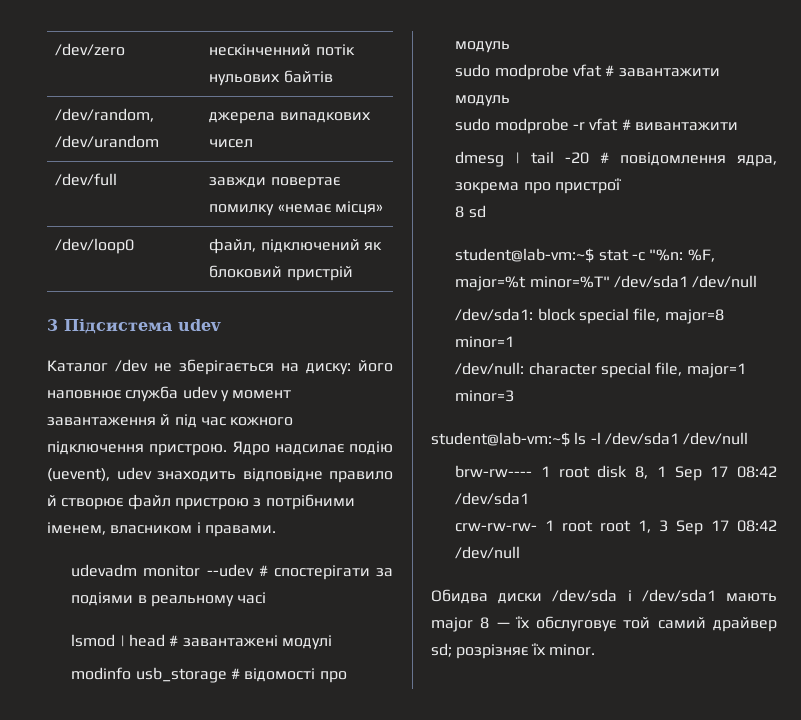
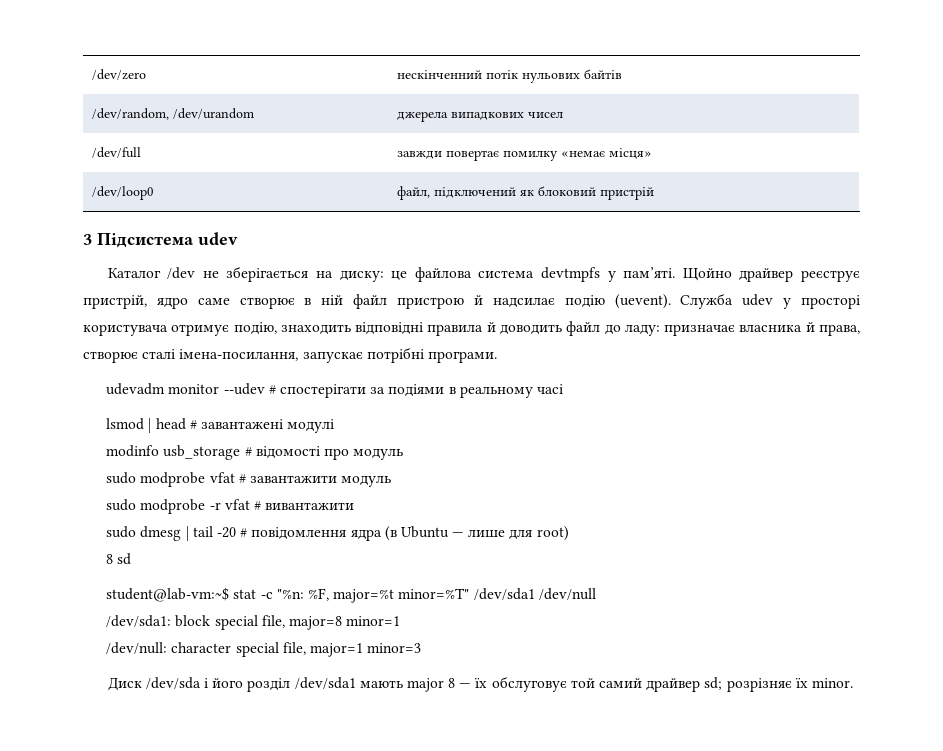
- Каталог /dev не зберігається на диску: його наповнює служба udev у момент завантаження й під час кожного підключення пристрою. Ядро надсилає подію (uevent), udev знаходить відповідне правило й створює файл пристрою з потрібними іменем, власником і правами.
+ Каталог /dev не зберігається на диску: це файлова система devtmpfs у пам’яті. Щойно драйвер реєструє пристрій, ядро саме створює в ній файл пристрою й надсилає подію (uevent). Служба udev у просторі користувача отримує подію, знаходить відповідні правила й доводить файл до ладу: призначає власника й права, створює сталі імена-посилання, запускає потрібні програми.
- dmesg | tail -20 # повідомлення ядра, зокрема про пристрої
+ sudo dmesg | tail -20 # повідомлення ядра (в Ubuntu — лише для root)
- student@lab-vm:~$ ls -l /dev/sda1 /dev/null
- brw-rw---- 1 root disk 8, 1 Sep 17 08:42 /dev/sda1
- crw-rw-rw- 1 root root 1, 3 Sep 17 08:42 /dev/null
- Обидва диски /dev/sda і /dev/sda1 мають major 8 — їх обслуговує той самий драйвер sd; розрізняє їх minor.
+ Диск /dev/sda і його розділ /dev/sda1 мають major 8 — їх обслуговує той самий драйвер sd; розрізняє їх minor.

